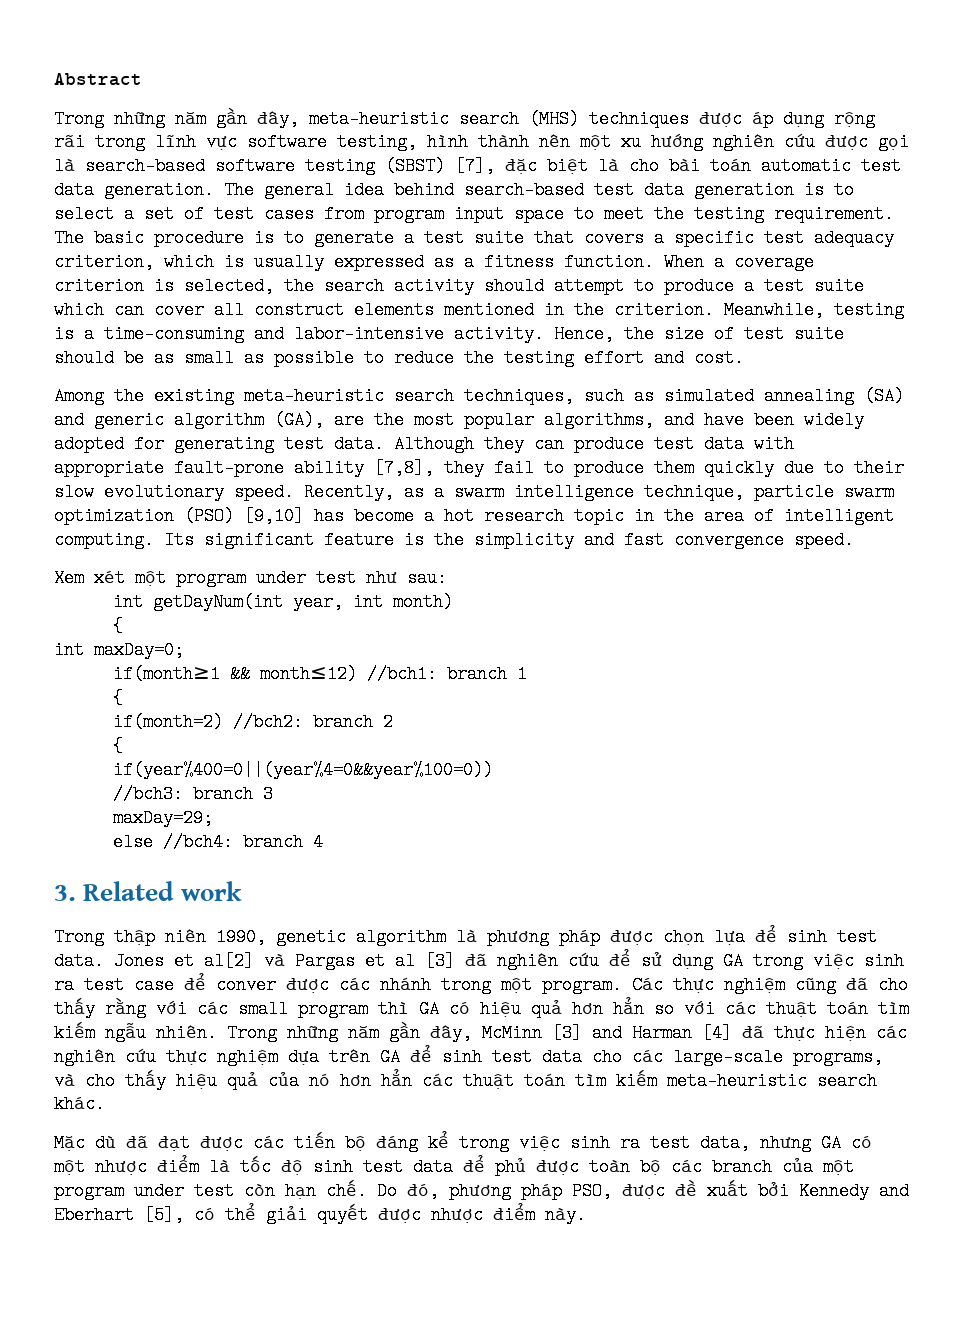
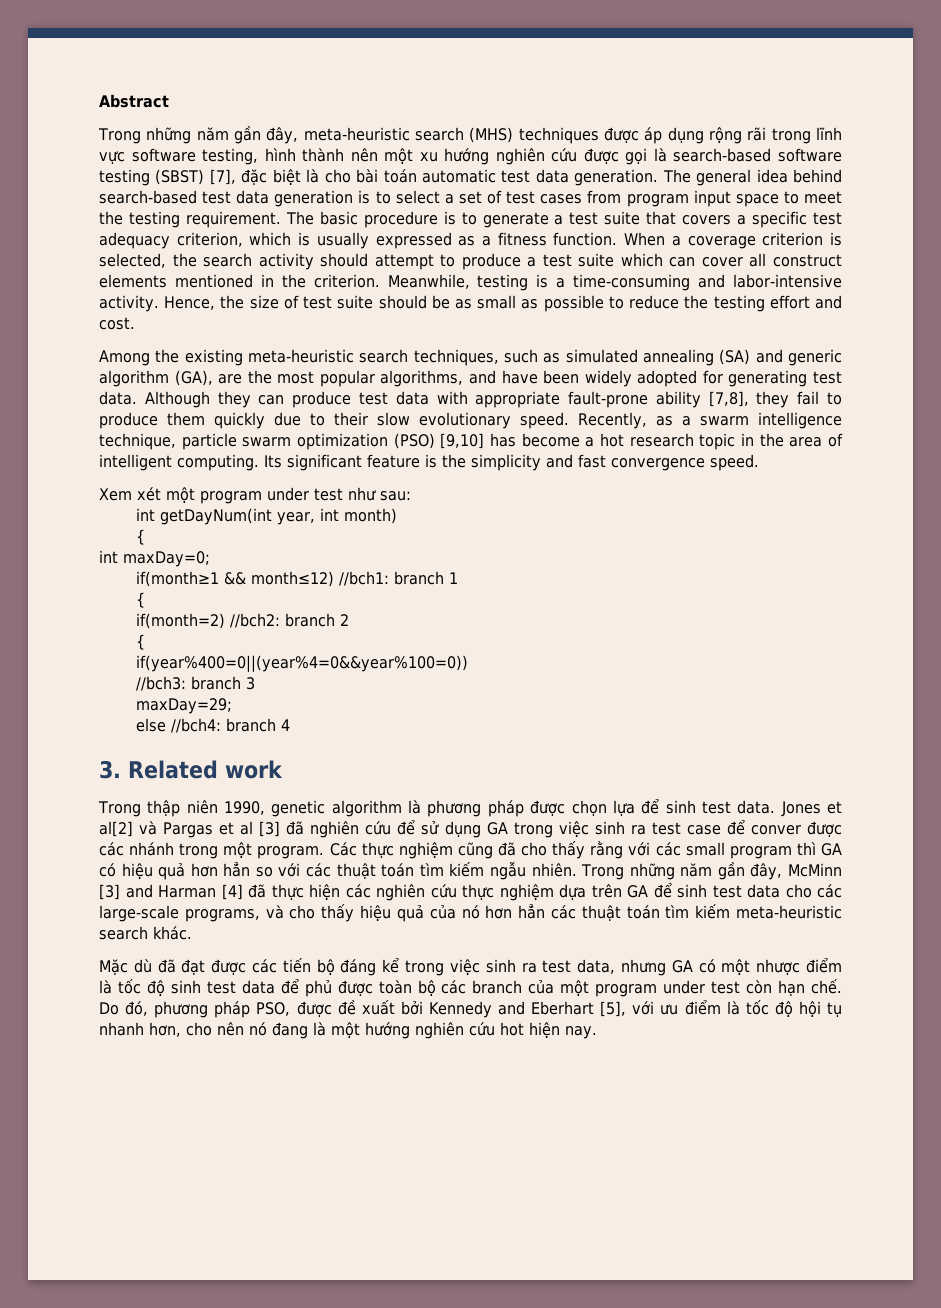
- Do đó, phương pháp PSO, được đề xuất bởi Kennedy and Eberhart [5], có thể giải quyết được nhược điểm này.
+ Do đó, phương pháp PSO, được đề xuất bởi Kennedy and Eberhart [5], với ưu điểm là tốc độ hội tụ nhanh hơn, cho nên nó đang là một hướng nghiên cứu hot hiện nay.

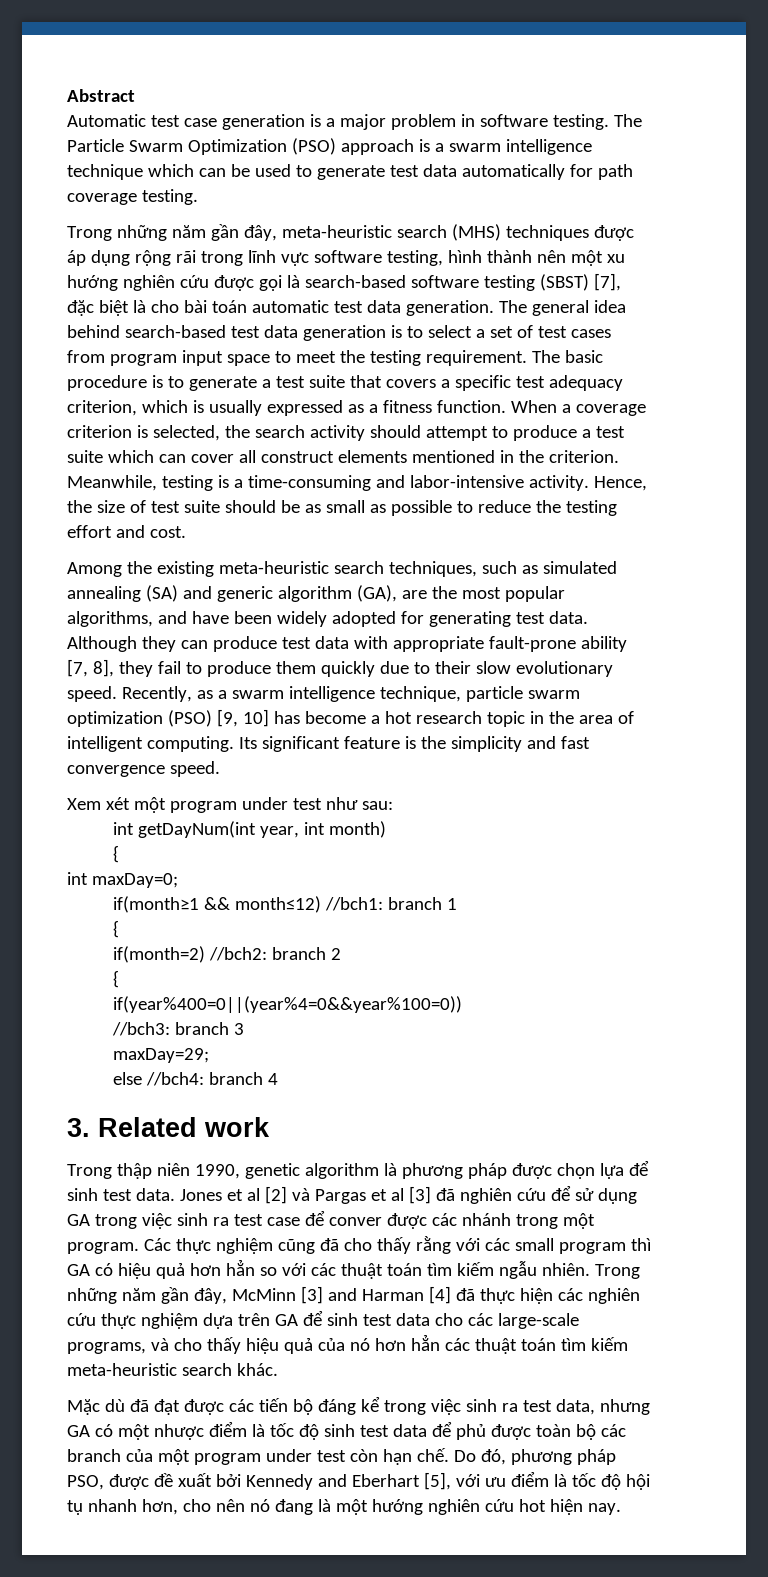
+ Automatic test case generation is a major problem in software testing. The Particle Swarm Optimization (PSO) approach is a swarm intelligence technique which can be used to generate test data automatically for path coverage testing.
- Although they can produce test data with appropriate fault-prone ability [7,8], they fail to produce them quickly due to their slow evolutionary speed.
+ Although they can produce test data with appropriate fault-prone ability [7, 8], they fail to produce them quickly due to their slow evolutionary speed.
- Recently, as a swarm intelligence technique, particle swarm optimization (PSO) [9,10] has become a hot research topic in the area of intelligent computing.
+ Recently, as a swarm intelligence technique, particle swarm optimization (PSO) [9, 10] has become a hot research topic in the area of intelligent computing.
- Jones et al[2] và Pargas et al [3] đã nghiên cứu để sử dụng GA trong việc sinh ra test case để conver được các nhánh trong một program.
+ Jones et al [2] và Pargas et al [3] đã nghiên cứu để sử dụng GA trong việc sinh ra test case để conver được các nhánh trong một program.

